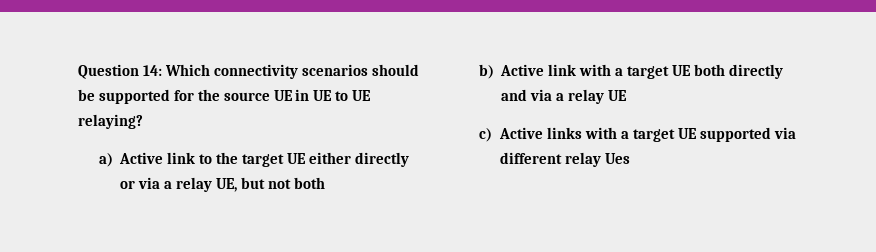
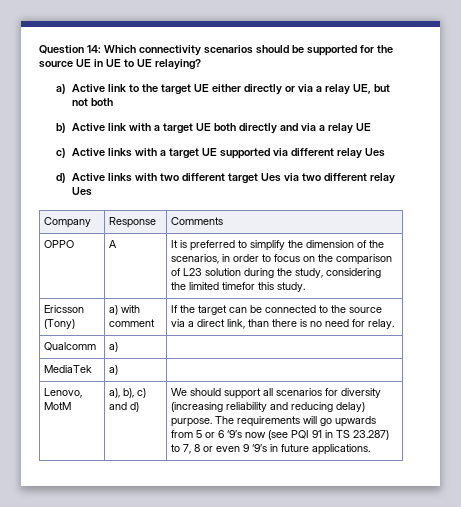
+ d) Active links with two different target Ues via two different relay Ues
+ Company | Response | Comments
+ OPPO | A | It is preferred to simplify the dimension of the scenarios, in order to focus on the comparison of L23 solution during the study, considering the limited timefor this study.
+ Ericsson (Tony) | a) with comment | If the target can be connected to the source via a direct link, than there is no need for relay.
+ Qualcomm | a) |
+ MediaTek | a) |
+ Lenovo, MotM | a), b), c) and d) | We should support all scenarios for diversity (increasing reliability and reducing delay) purpose. The requirements will go upwards from 5 or 6 ‘9’s now (see PQI 91 in TS 23.287) to 7, 8 or even 9 ‘9’s in future applications.

